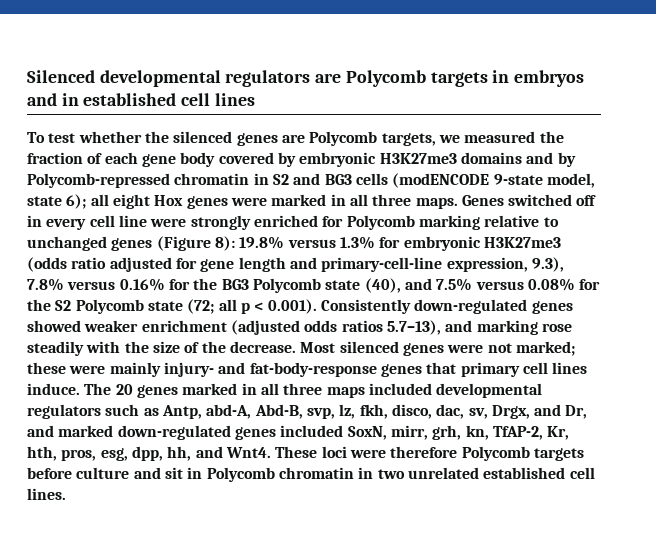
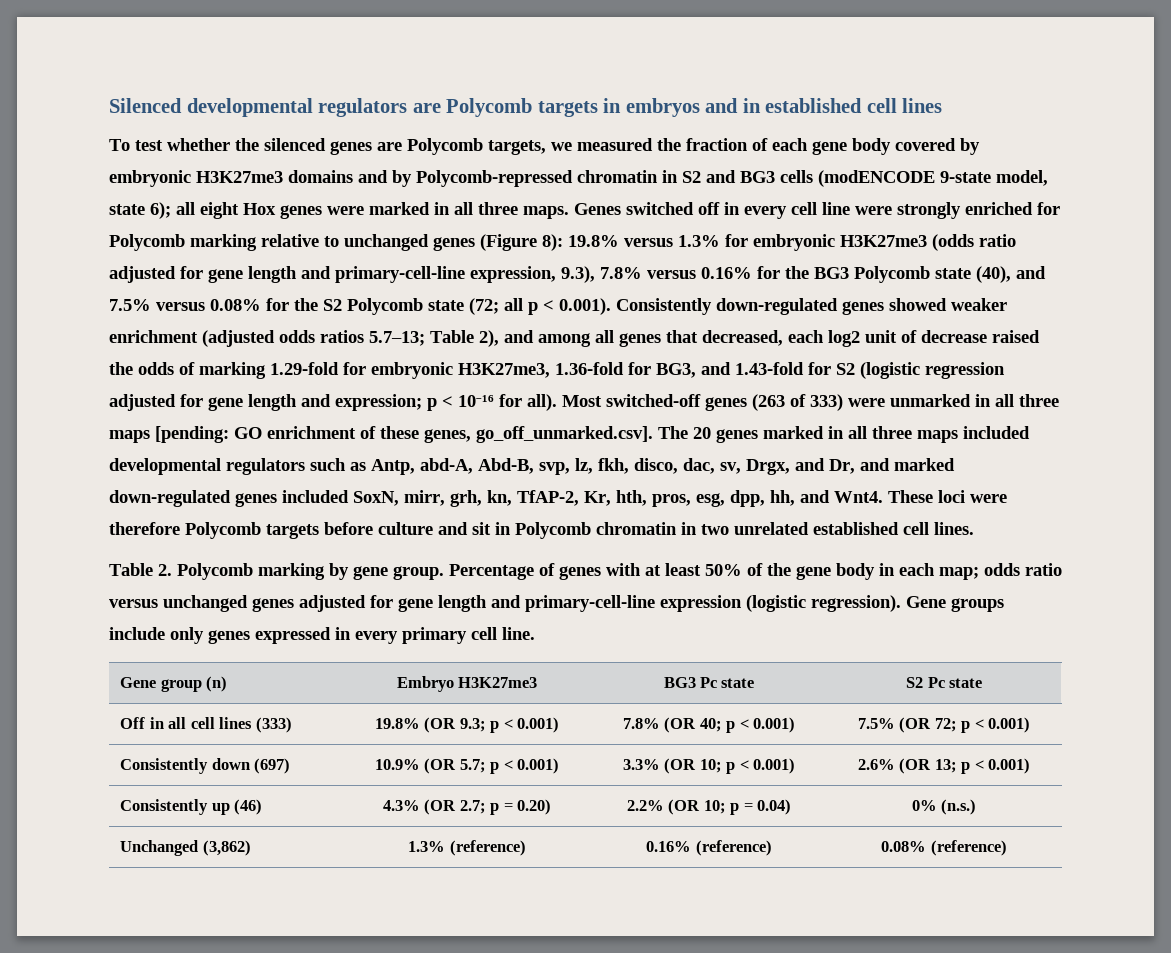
- all p < 0.001). Consistently down-regulated genes showed weaker enrichment (adjusted odds ratios 5.7–13), and marking rose steadily with the size of the decrease. Most silenced genes were not marked; these were mainly injury- and fat-body-response genes that primary cell lines induce. The 20 genes marked in all three maps included developmental regulators such as Antp, abd-A, Abd-B, svp, lz, fkh, disco, dac, sv, Drgx, and Dr, and marked down-regulated genes included SoxN, mirr, grh, kn, TfAP-2, Kr, hth, pros, esg, dpp, hh, and Wnt4.
+ all p < 0.001). Consistently down-regulated genes showed weaker enrichment (adjusted odds ratios 5.7–13; Table 2), and among all genes that decreased, each log2 unit of decrease raised the odds of marking 1.29-fold for embryonic H3K27me3, 1.36-fold for BG3, and 1.43-fold for S2 (logistic regression adjusted for gene length and expression; p < 10⁻¹⁶ for all). Most switched-off genes (263 of 333) were unmarked in all three maps [pending: GO enrichment of these genes, go_off_unmarked.csv]. The 20 genes marked in all three maps included developmental regulators such as Antp, abd-A, Abd-B, svp, lz, fkh, disco, dac, sv, Drgx, and Dr, and marked down-regulated genes included SoxN, mirr, grh, kn, TfAP-2, Kr, hth, pros, esg, dpp, hh, and Wnt4.
+ Table 2. Polycomb marking by gene group. Percentage of genes with at least 50% of the gene body in each map; odds ratio versus unchanged genes adjusted for gene length and primary-cell-line expression (logistic regression). Gene groups include only genes expressed in every primary cell line.
+ Gene group (n) | Embryo H3K27me3 | BG3 Pc state | S2 Pc state
+ Off in all cell lines (333) | 19.8% (OR 9.3; p < 0.001) | 7.8% (OR 40; p < 0.001) | 7.5% (OR 72; p < 0.001)
+ Consistently down (697) | 10.9% (OR 5.7; p < 0.001) | 3.3% (OR 10; p < 0.001) | 2.6% (OR 13; p < 0.001)
+ Consistently up (46) | 4.3% (OR 2.7; p = 0.20) | 2.2% (OR 10; p = 0.04) | 0% (n.s.)
+ Unchanged (3,862) | 1.3% (reference) | 0.16% (reference) | 0.08% (reference)

